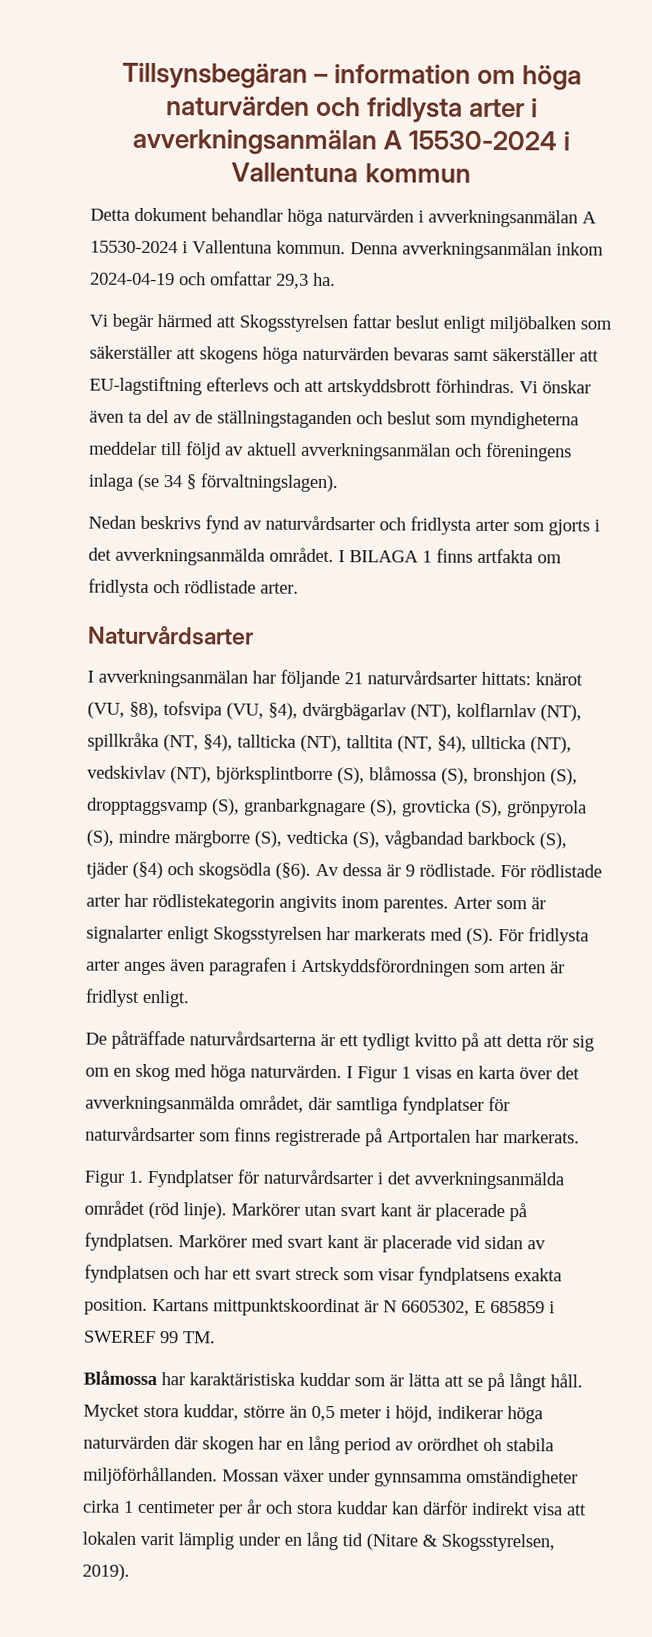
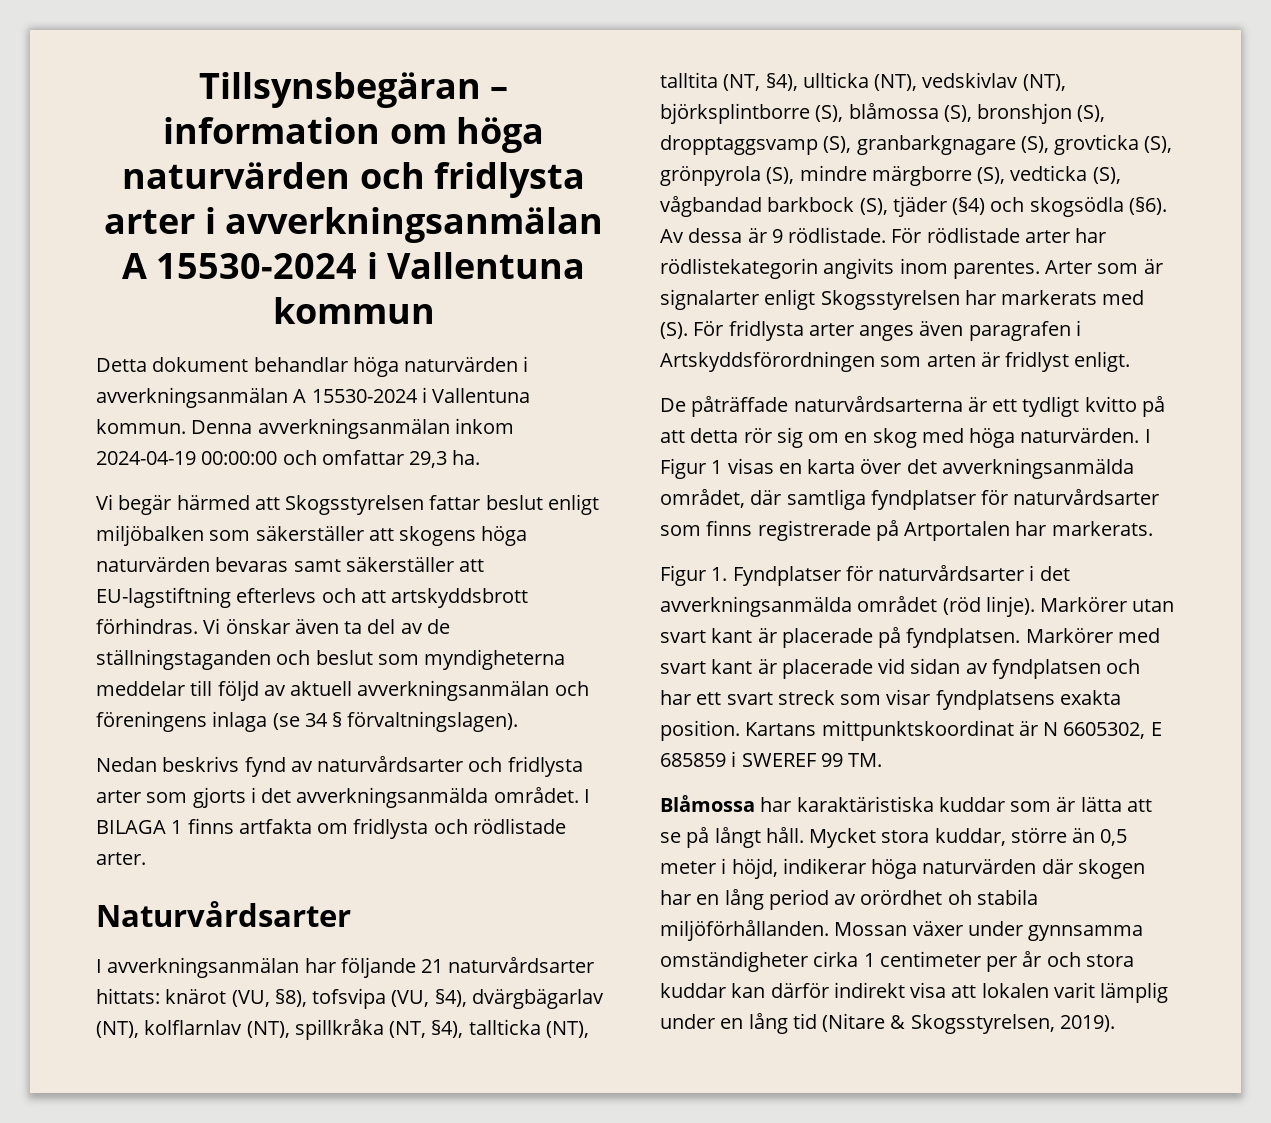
- Denna avverkningsanmälan inkom 2024-04-19 och omfattar 29,3 ha.
+ Denna avverkningsanmälan inkom 2024-04-19 00:00:00 och omfattar 29,3 ha.

